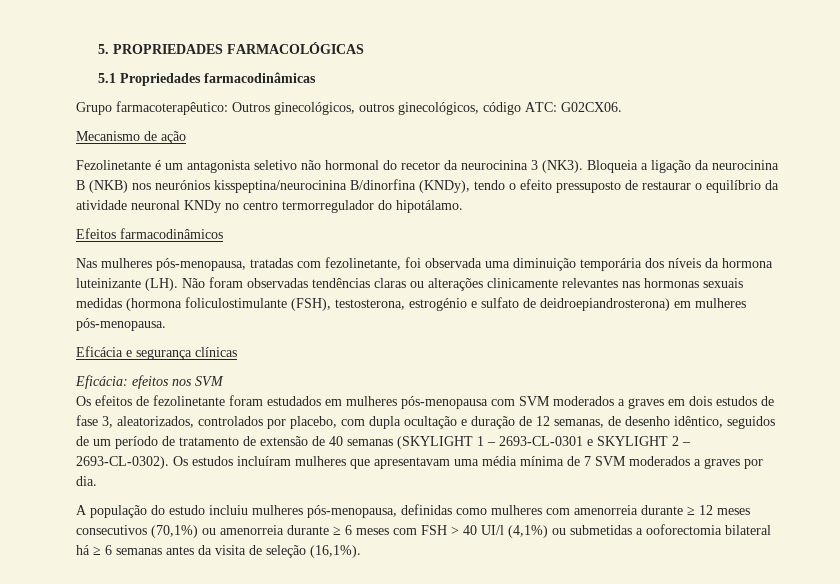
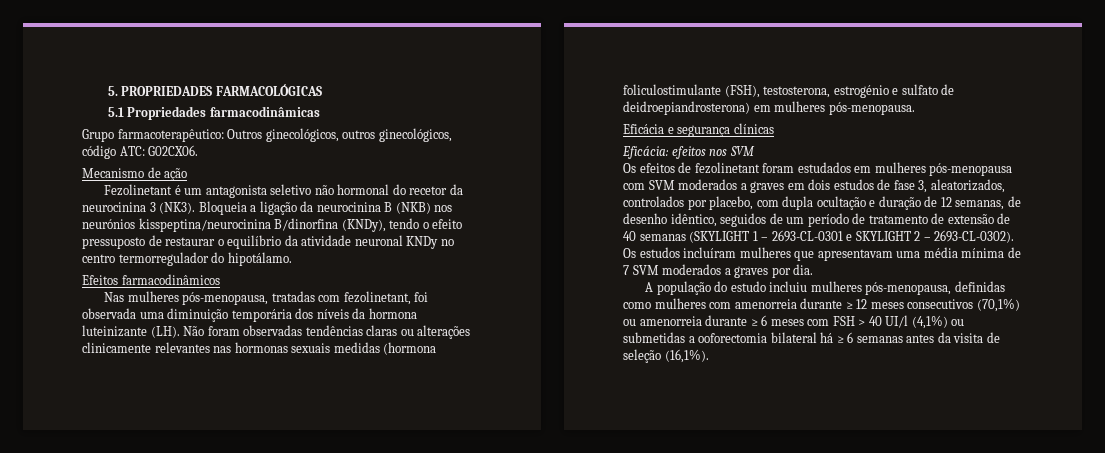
- Fezolinetante é um antagonista seletivo não hormonal do recetor da neurocinina 3 (NK3).
+ Fezolinetant é um antagonista seletivo não hormonal do recetor da neurocinina 3 (NK3).
- Nas mulheres pós-menopausa, tratadas com fezolinetante, foi observada uma diminuição temporária dos níveis da hormona luteinizante (LH). Não foram observadas tendências claras ou alterações clinicamente relevantes nas hormonas sexuais medidas (hormona foliculostimulante (FSH), testosterona, estrogénio e sulfato de deidroepiandrosterona) em mulheres pós-menopausa.
+ Nas mulheres pós-menopausa, tratadas com fezolinetant, foi observada uma diminuição temporária dos níveis da hormona luteinizante (LH). Não foram observadas tendências claras ou alterações clinicamente relevantes nas hormonas sexuais medidas (hormona foliculostimulante (FSH), testosterona, estrogénio e sulfato de deidroepiandrosterona) em mulheres pós-menopausa.
- Os efeitos de fezolinetante foram estudados em mulheres pós-menopausa com SVM moderados a graves em dois estudos de fase 3, aleatorizados, controlados por placebo, com dupla ocultação e duração de 12 semanas, de desenho idêntico, seguidos de um período de tratamento de extensão de 40 semanas (SKYLIGHT 1 – 2693-CL-0301 e SKYLIGHT 2 – 2693-CL-0302).
+ Os efeitos de fezolinetant foram estudados em mulheres pós-menopausa com SVM moderados a graves em dois estudos de fase 3, aleatorizados, controlados por placebo, com dupla ocultação e duração de 12 semanas, de desenho idêntico, seguidos de um período de tratamento de extensão de 40 semanas (SKYLIGHT 1 – 2693-CL-0301 e SKYLIGHT 2 – 2693-CL-0302).

